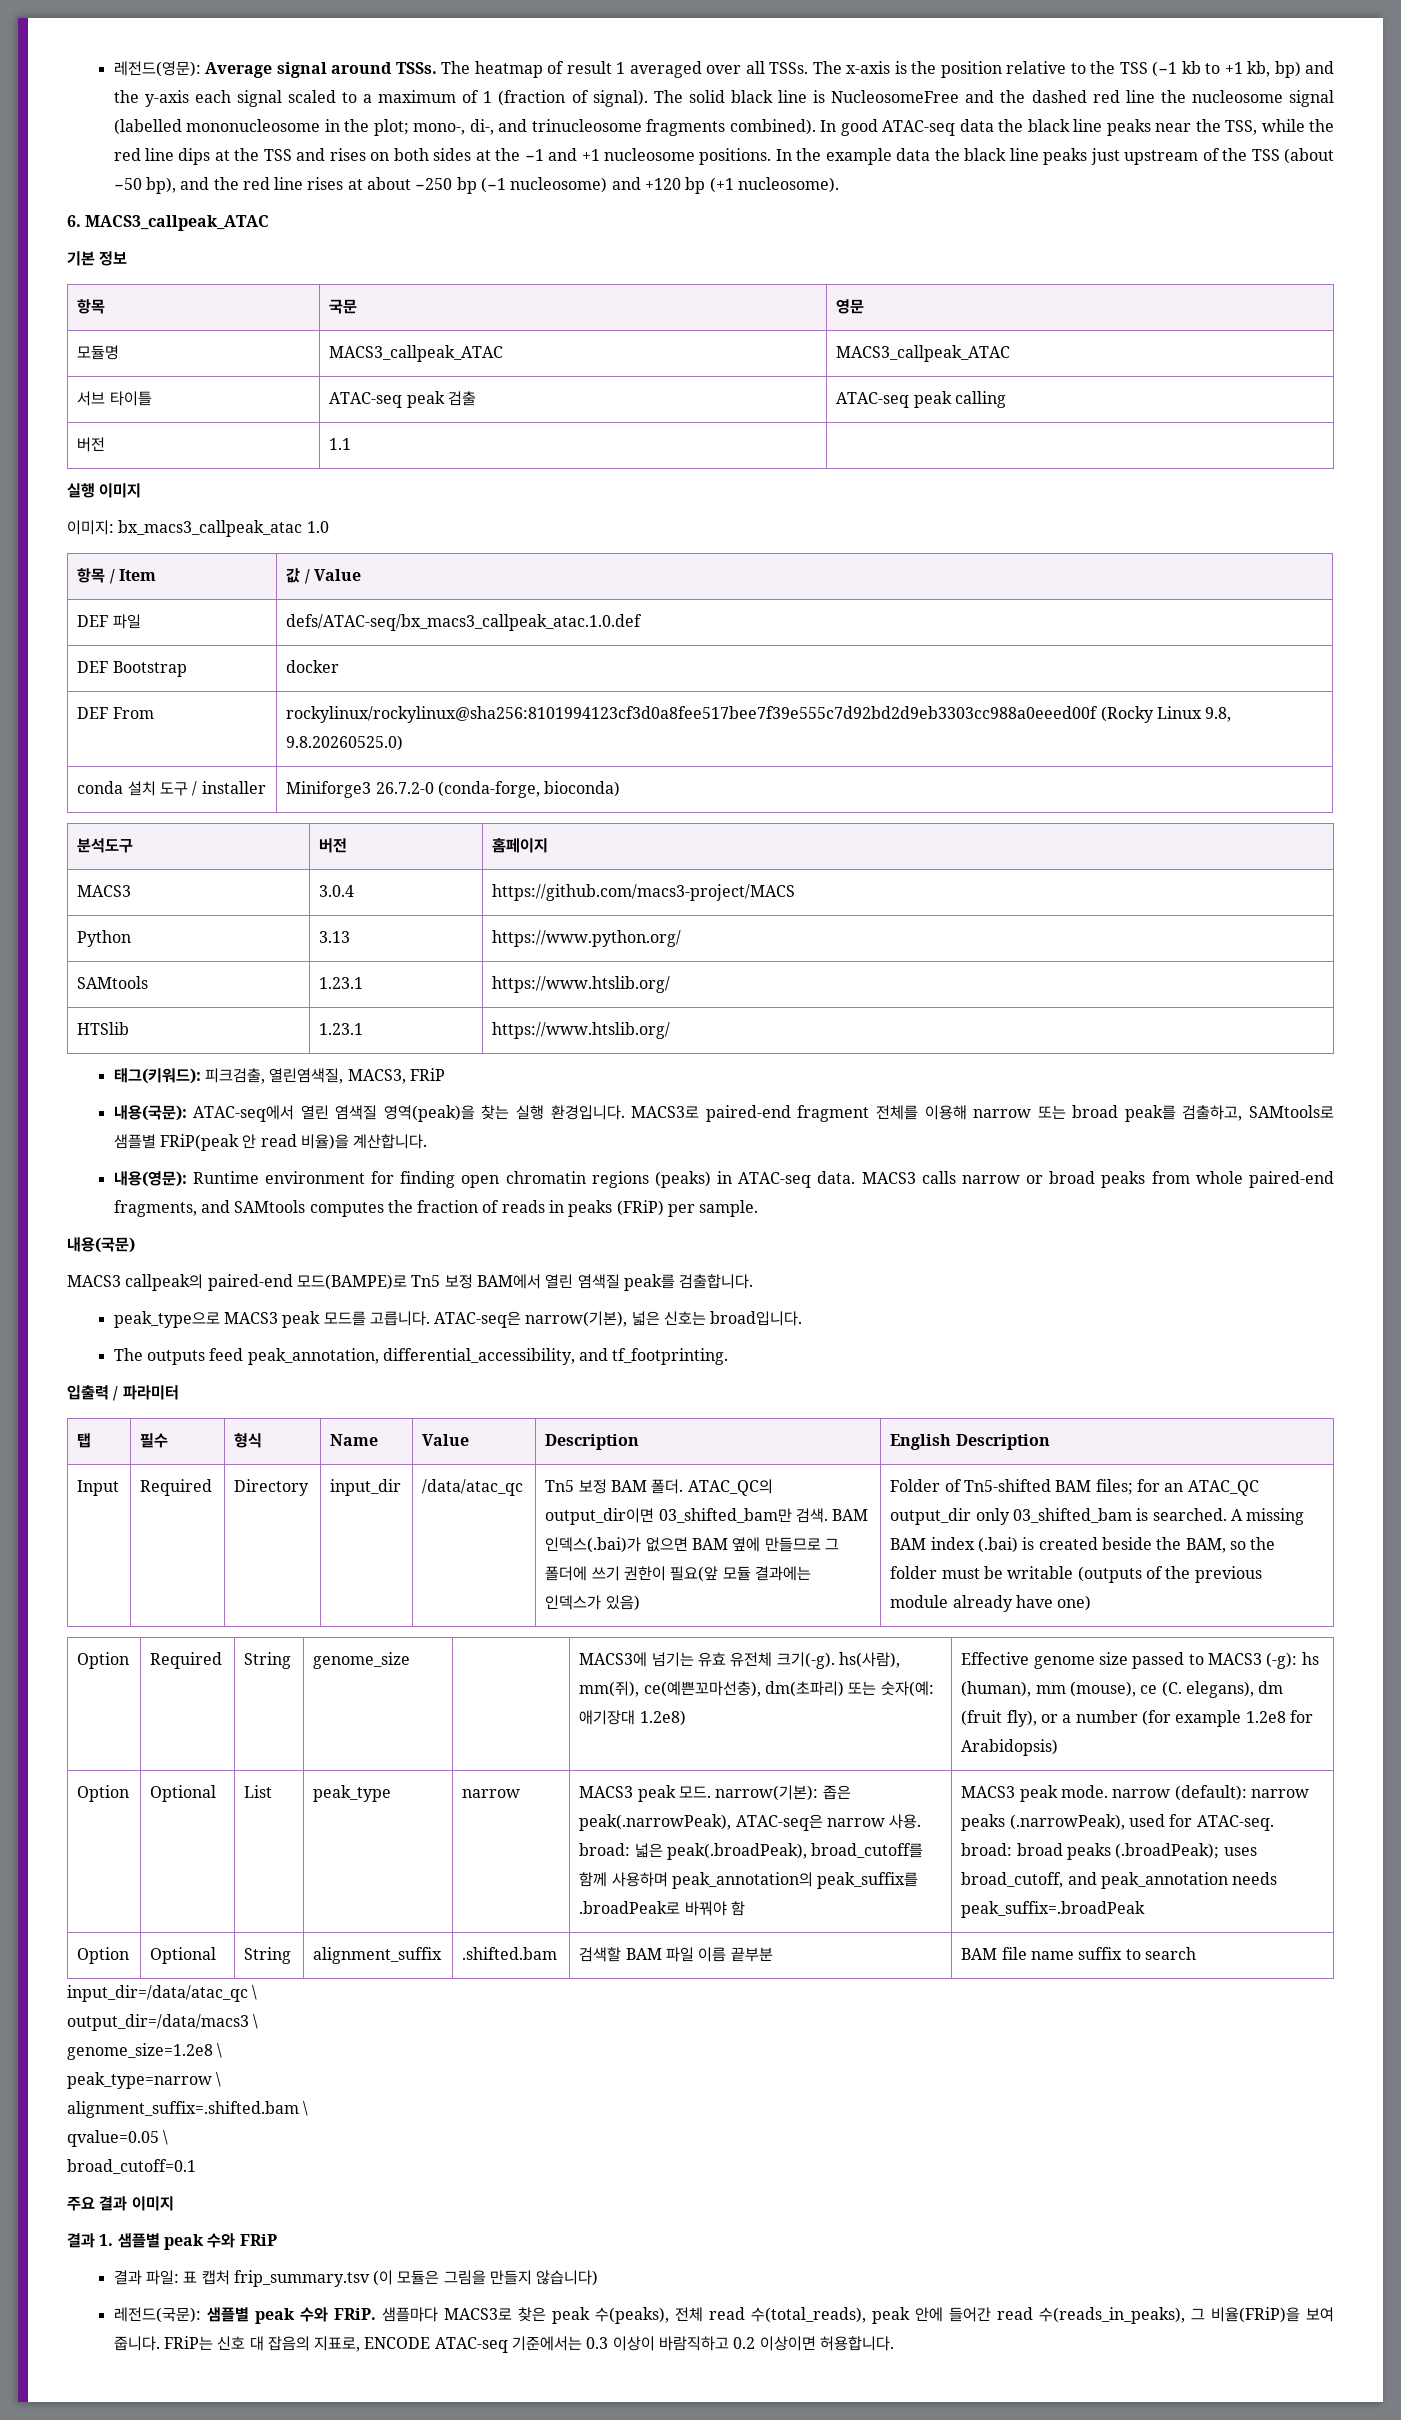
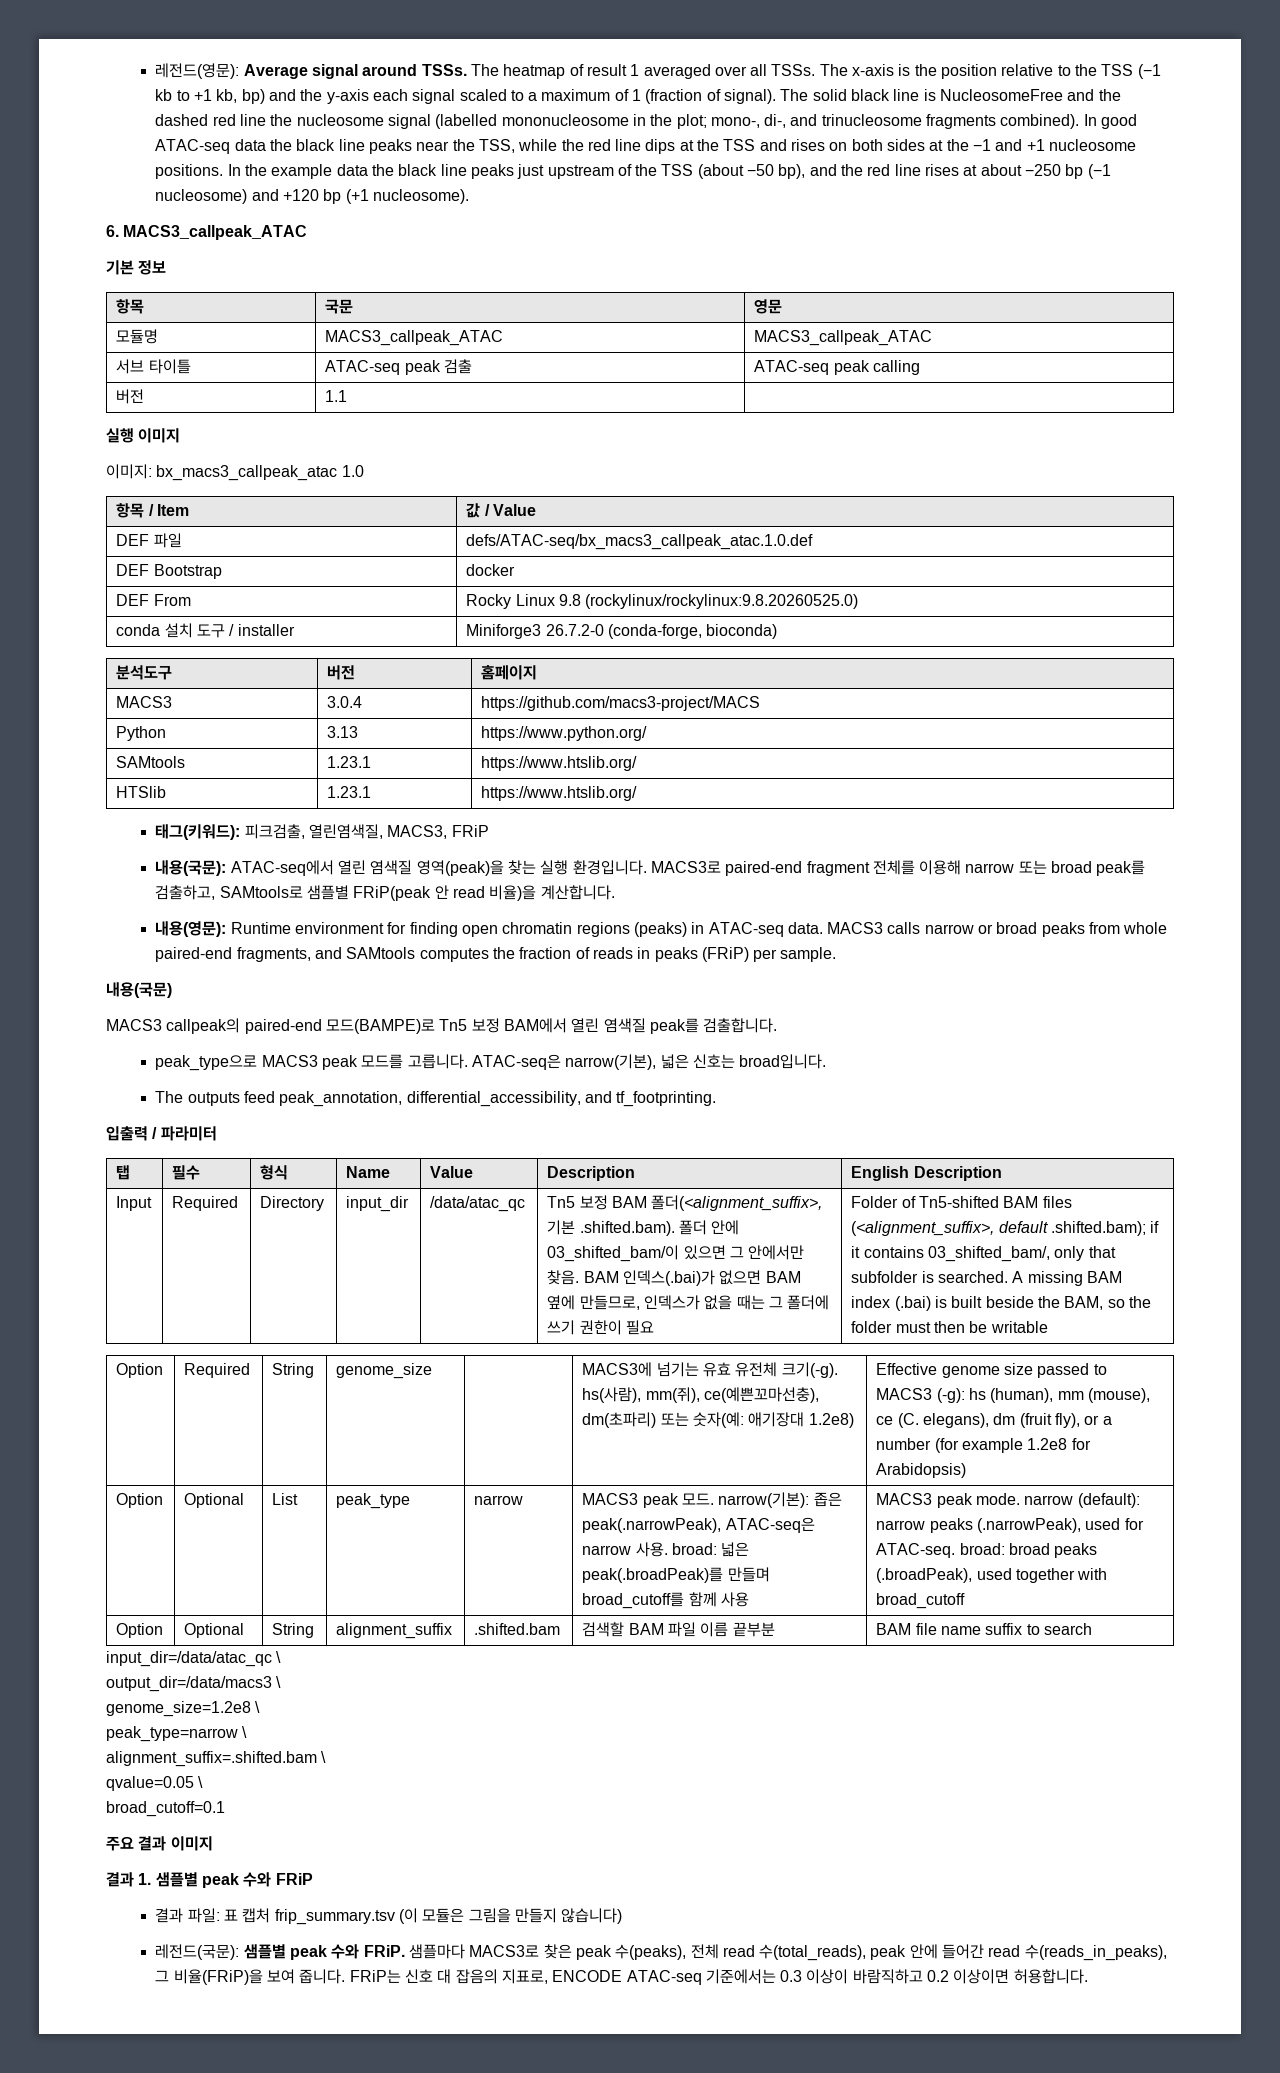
- DEF From | rockylinux/rockylinux@sha256:8101994123cf3d0a8fee517bee7f39e555c7d92bd2d9eb3303cc988a0eeed00f (Rocky Linux 9.8, 9.8.20260525.0)
+ DEF From | Rocky Linux 9.8 (rockylinux/rockylinux:9.8.20260525.0)
- Tn5 보정 BAM 폴더. ATAC_QC의 output_dir이면 03_shifted_bam만 검색.
+ Tn5 보정 BAM 폴더(<alignment_suffix>, 기본 .shifted.bam). 폴더 안에 03_shifted_bam/이 있으면 그 안에서만 찾음.
- BAM 인덱스(.bai)가 없으면 BAM 옆에 만들므로 그 폴더에 쓰기 권한이 필요(앞 모듈 결과에는 인덱스가 있음) | Folder of Tn5-shifted BAM files; for an ATAC_QC output_dir only 03_shifted_bam is searched.
+ BAM 인덱스(.bai)가 없으면 BAM 옆에 만들므로, 인덱스가 없을 때는 그 폴더에 쓰기 권한이 필요 | Folder of Tn5-shifted BAM files (<alignment_suffix>, default .shifted.bam); if it contains 03_shifted_bam/, only that subfolder is searched.
- A missing BAM index (.bai) is created beside the BAM, so the folder must be writable (outputs of the previous module already have one)
+ A missing BAM index (.bai) is built beside the BAM, so the folder must then be writable
- MACS3 peak 모드. narrow(기본): 좁은 peak(.narrowPeak), ATAC-seq은 narrow 사용. broad: 넓은 peak(.broadPeak), broad_cutoff를 함께 사용하며 peak_annotation의 peak_suffix를 .broadPeak로 바꿔야 함
+ MACS3 peak 모드. narrow(기본): 좁은 peak(.narrowPeak), ATAC-seq은 narrow 사용. broad: 넓은 peak(.broadPeak)를 만들며 broad_cutoff를 함께 사용
- MACS3 peak mode. narrow (default): narrow peaks (.narrowPeak), used for ATAC-seq. broad: broad peaks (.broadPeak); uses broad_cutoff, and peak_annotation needs peak_suffix=.broadPeak
+ MACS3 peak mode. narrow (default): narrow peaks (.narrowPeak), used for ATAC-seq. broad: broad peaks (.broadPeak), used together with broad_cutoff

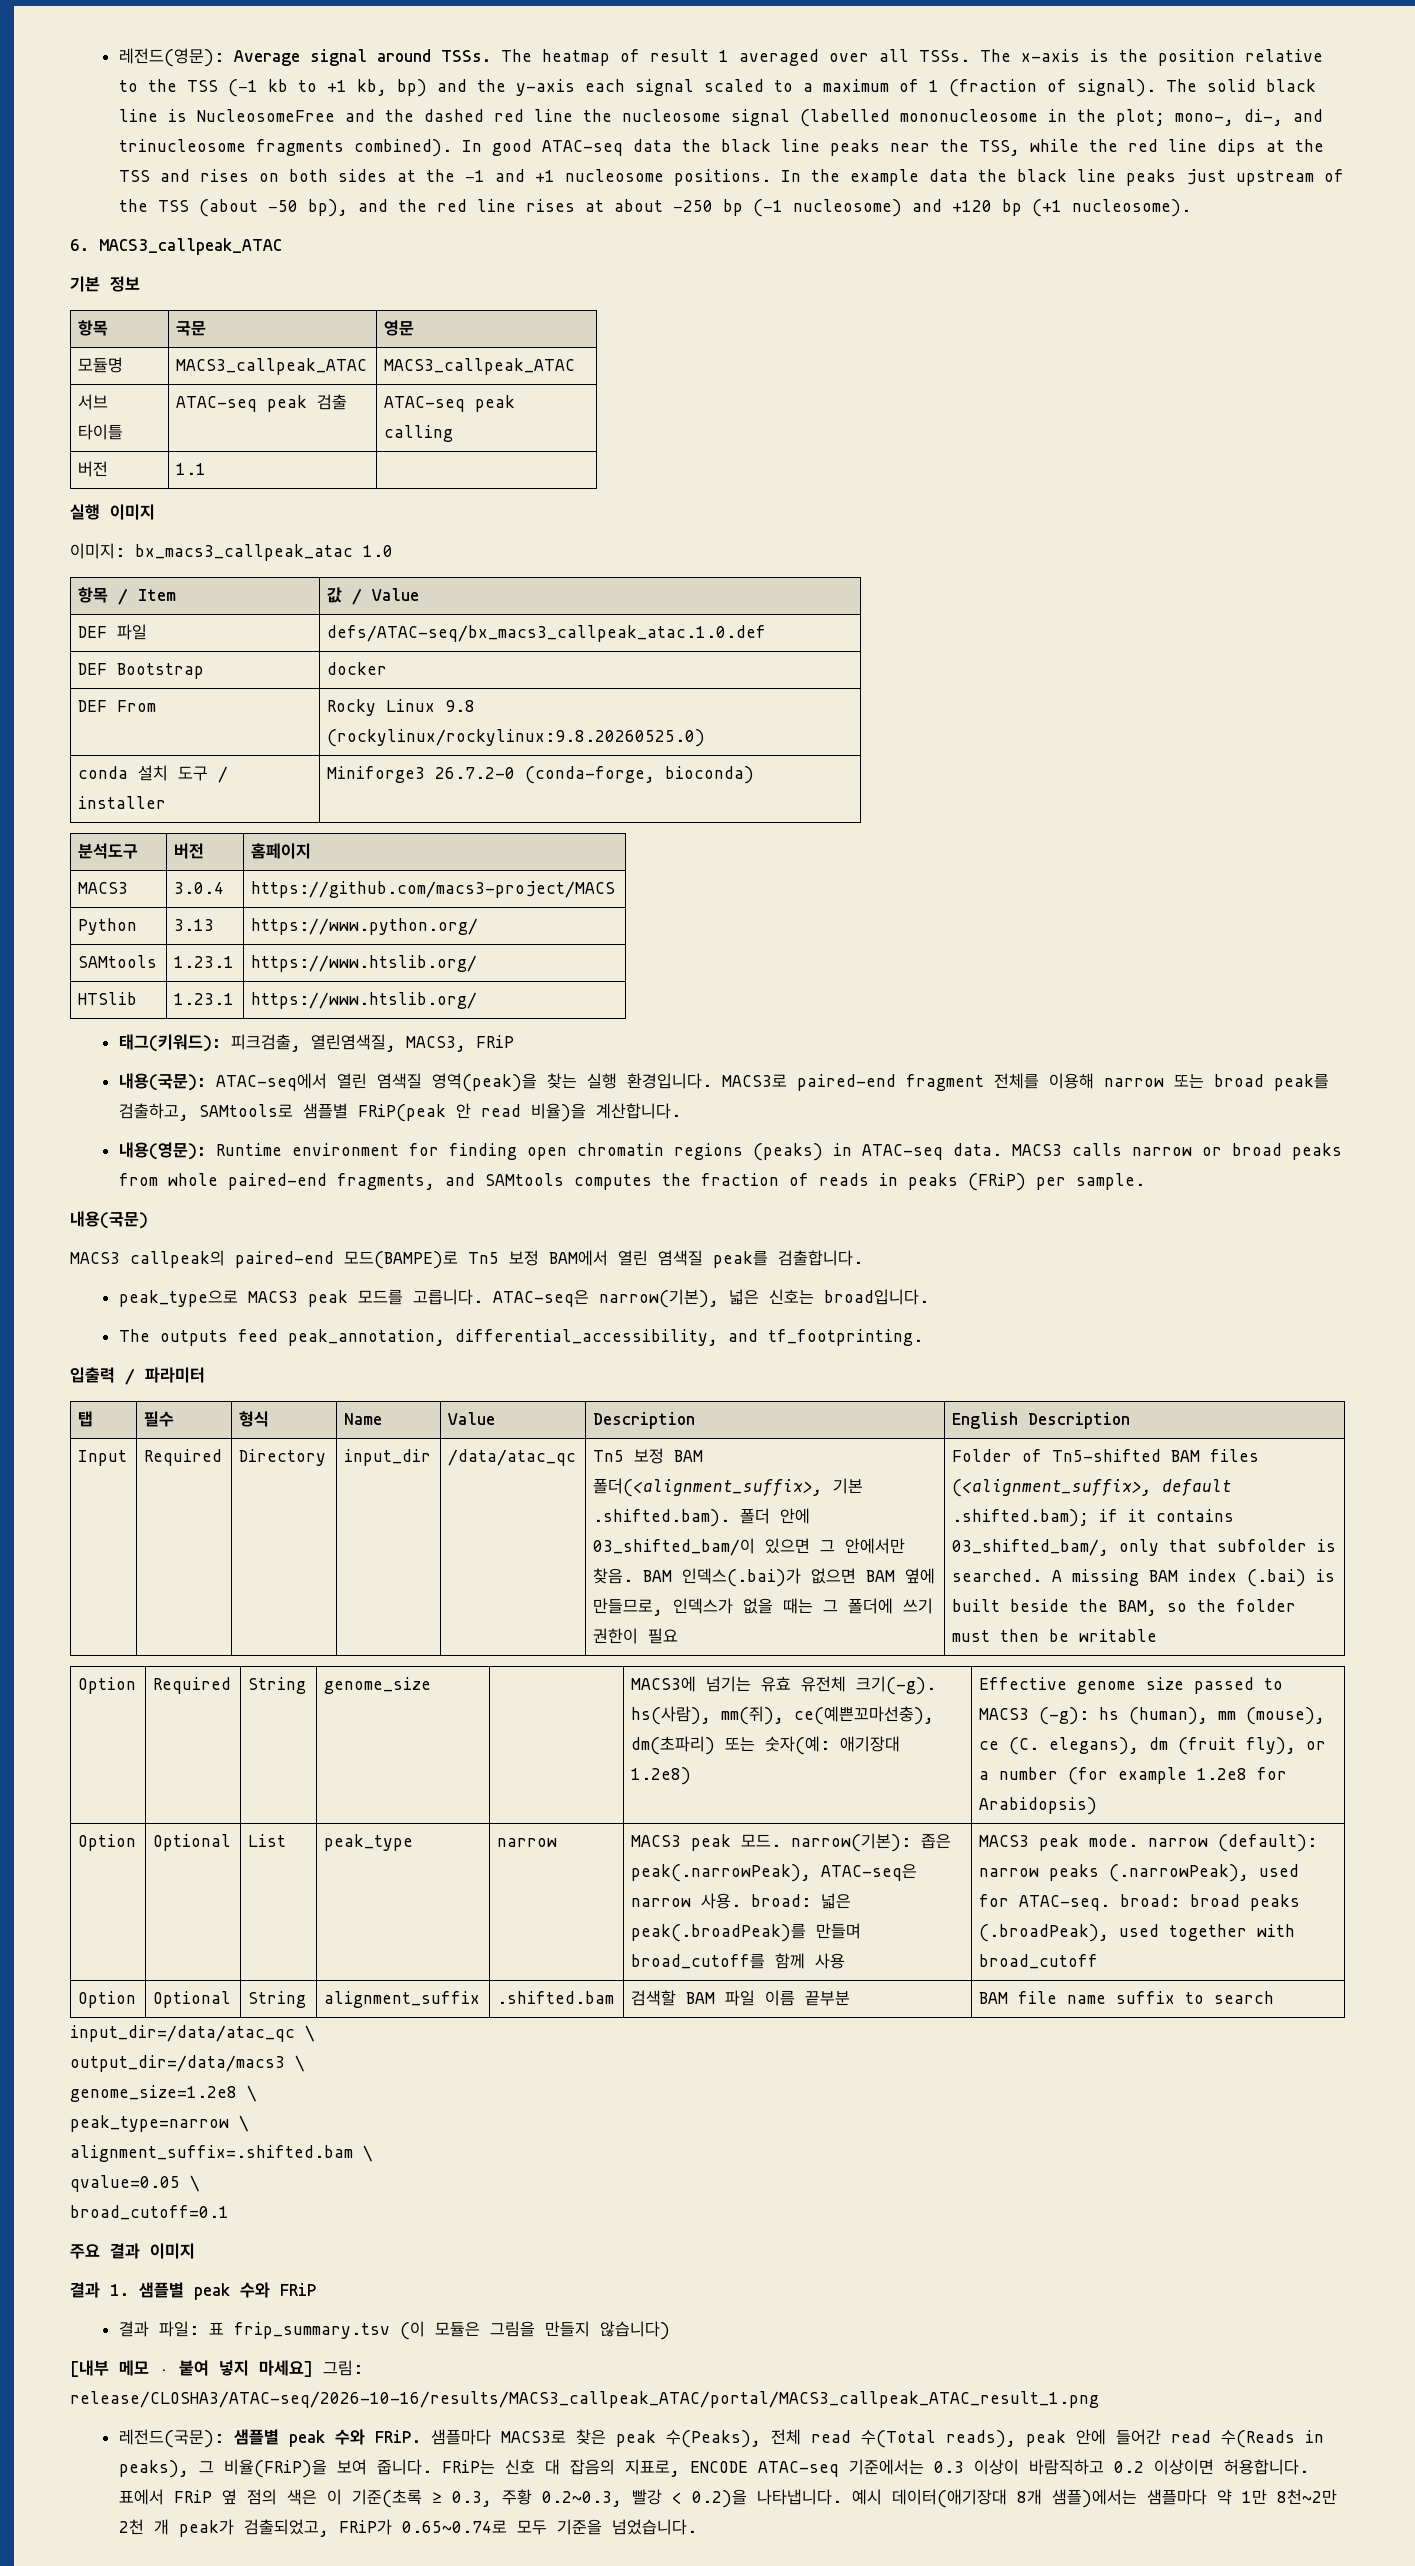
- 결과 파일: 표 캡처 frip_summary.tsv (이 모듈은 그림을 만들지 않습니다)
+ 결과 파일: 표 frip_summary.tsv (이 모듈은 그림을 만들지 않습니다)
+ [내부 메모 · 붙여 넣지 마세요] 그림: release/CLOSHA3/ATAC-seq/2026-10-16/results/MACS3_callpeak_ATAC/portal/MACS3_callpeak_ATAC_result_1.png
- 샘플마다 MACS3로 찾은 peak 수(peaks), 전체 read 수(total_reads), peak 안에 들어간 read 수(reads_in_peaks), 그 비율(FRiP)을 보여 줍니다.
+ 샘플마다 MACS3로 찾은 peak 수(Peaks), 전체 read 수(Total reads), peak 안에 들어간 read 수(Reads in peaks), 그 비율(FRiP)을 보여 줍니다.
+ 표에서 FRiP 옆 점의 색은 이 기준(초록 ≥ 0.3, 주황 0.2~0.3, 빨강 < 0.2)을 나타냅니다. 예시 데이터(애기장대 8개 샘플)에서는 샘플마다 약 1만 8천~2만 2천 개 peak가 검출되었고, FRiP가 0.65~0.74로 모두 기준을 넘었습니다.

